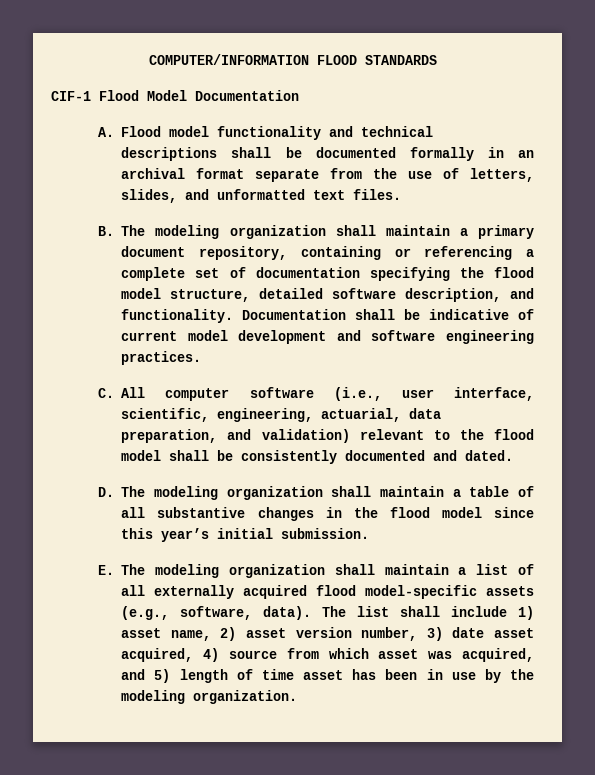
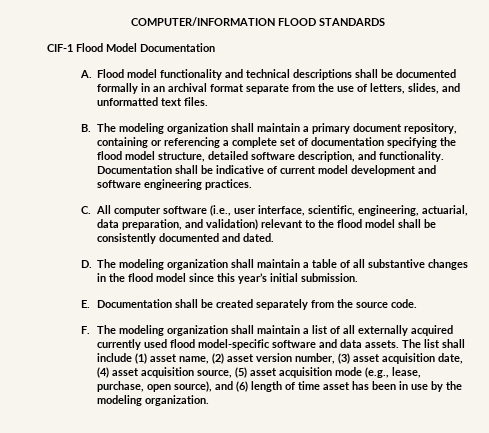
- E. The modeling organization shall maintain a list of all externally acquired flood model-specific assets (e.g., software, data).
+ E. Documentation shall be created separately from the source code.
+ F. The modeling organization shall maintain a list of all externally acquired currently used flood model-specific software and data assets.
- The list shall include 1) asset name, 2) asset version number, 3) date asset acquired, 4) source from which asset was acquired, and 5) length of time asset has been in use by the modeling organization.
+ The list shall include (1) asset name, (2) asset version number, (3) asset acquisition date, (4) asset acquisition source, (5) asset acquisition mode (e.g., lease, purchase, open source), and (6) length of time asset has been in use by the modeling organization.

